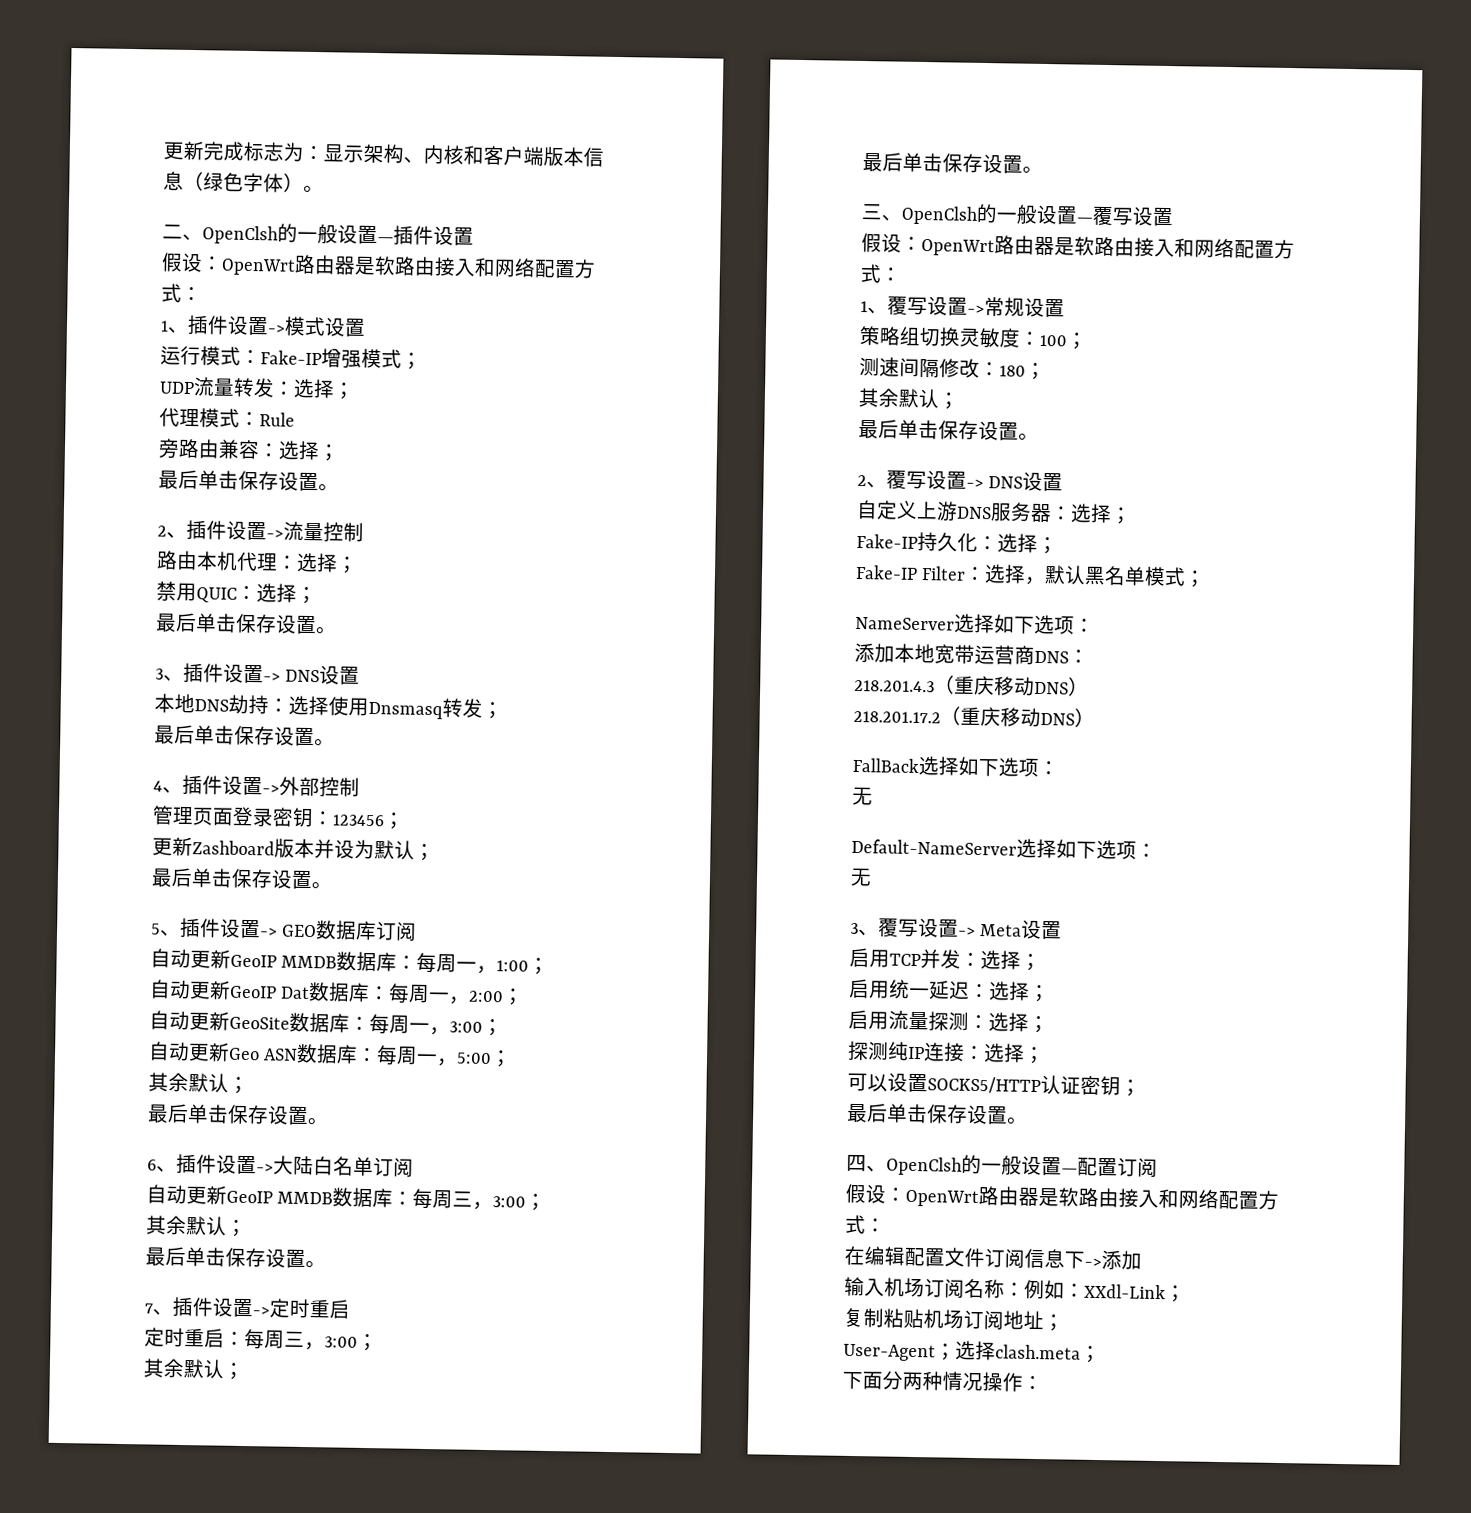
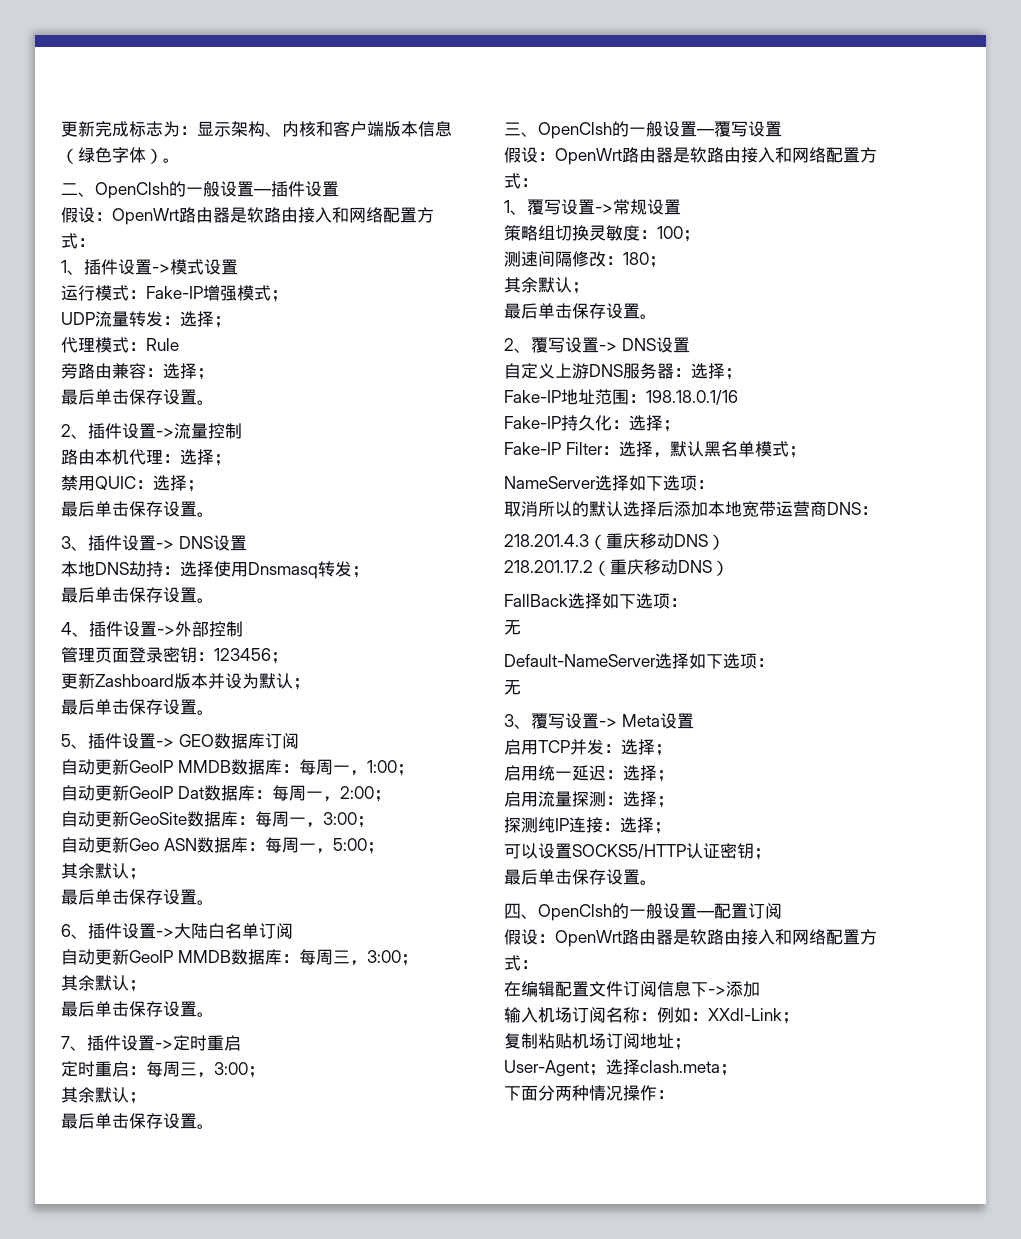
+ Fake-IP地址范围：198.18.0.1/16
- 添加本地宽带运营商DNS：
+ 取消所以的默认选择后添加本地宽带运营商DNS：

